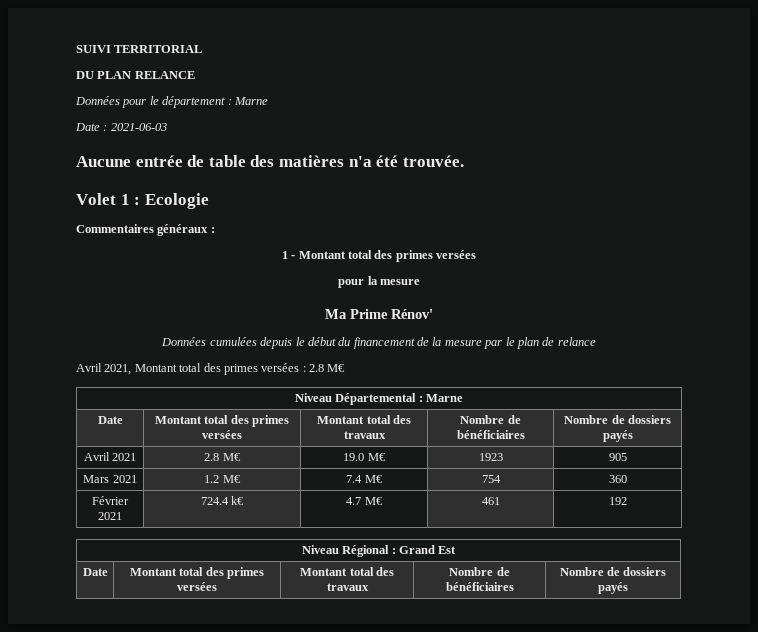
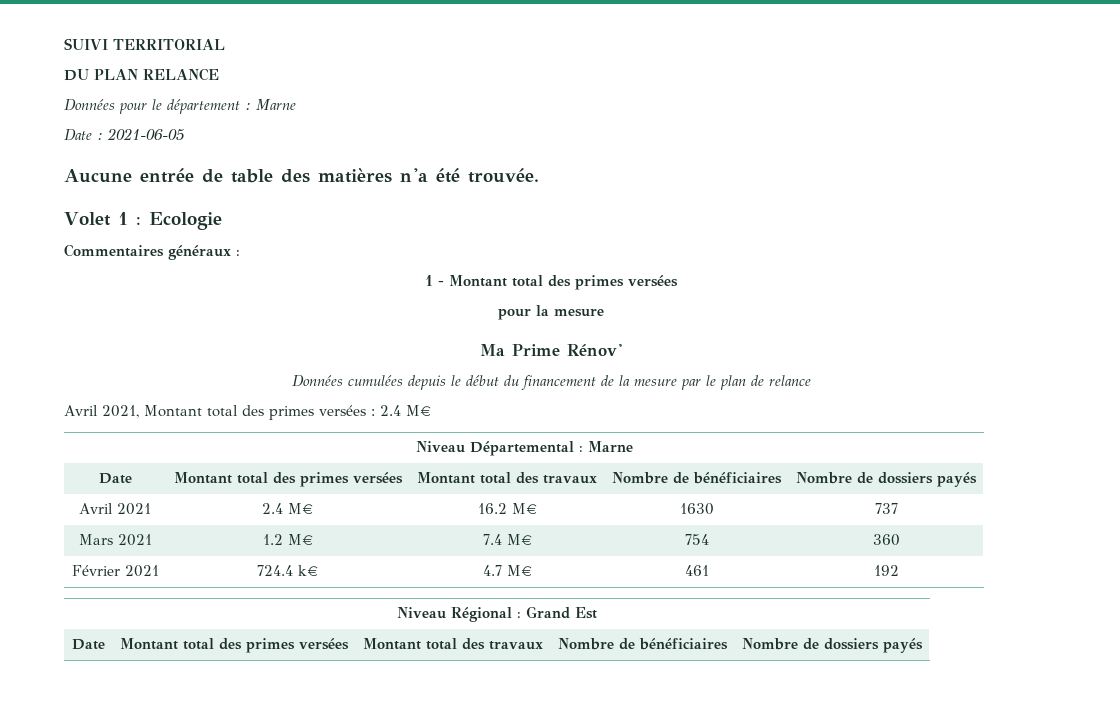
- Date : 2021-06-03
+ Date : 2021-06-05
- Avril 2021, Montant total des primes versées : 2.8 M€
+ Avril 2021, Montant total des primes versées : 2.4 M€
- Avril 2021 | 2.8 M€ | 19.0 M€ | 1923 | 905
+ Avril 2021 | 2.4 M€ | 16.2 M€ | 1630 | 737

